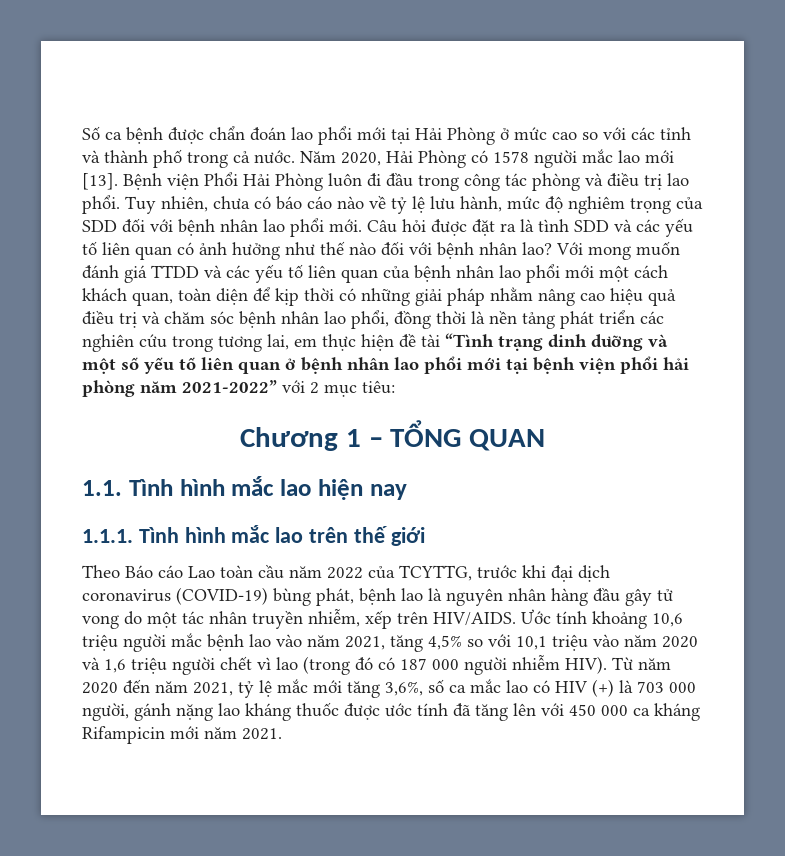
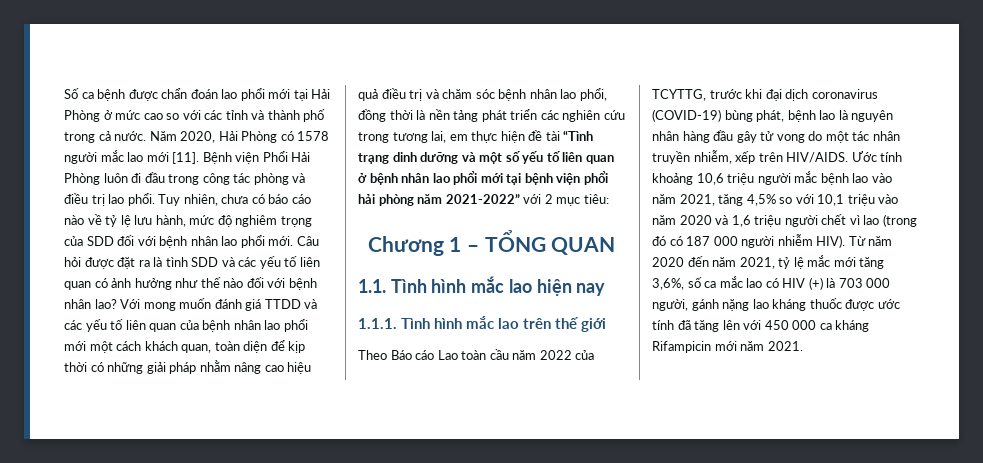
- Năm 2020, Hải Phòng có 1578 người mắc lao mới [13].
+ Năm 2020, Hải Phòng có 1578 người mắc lao mới [11].

